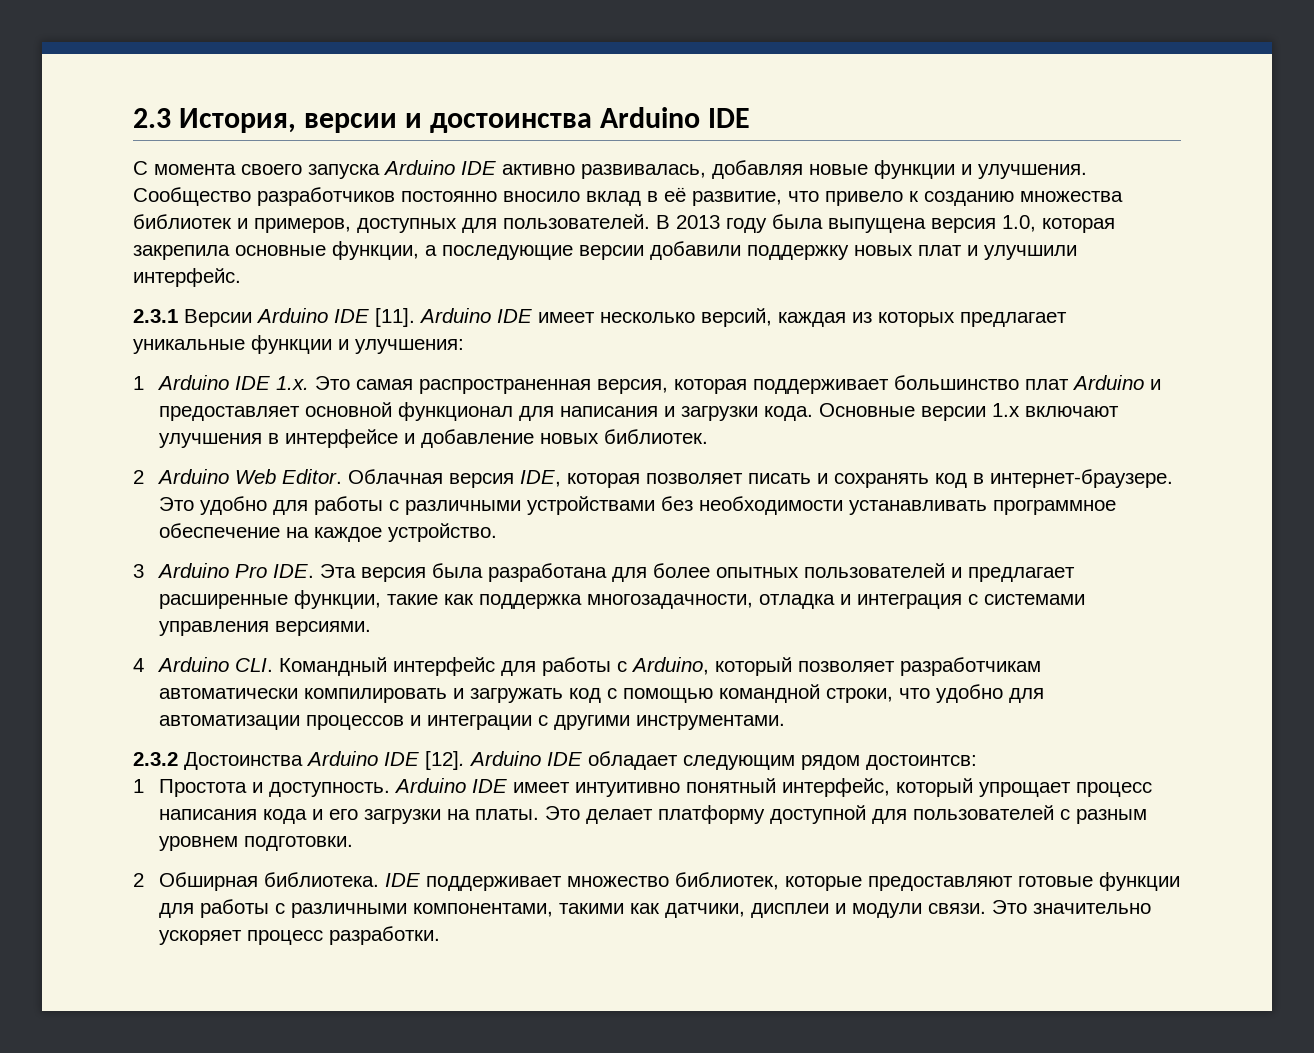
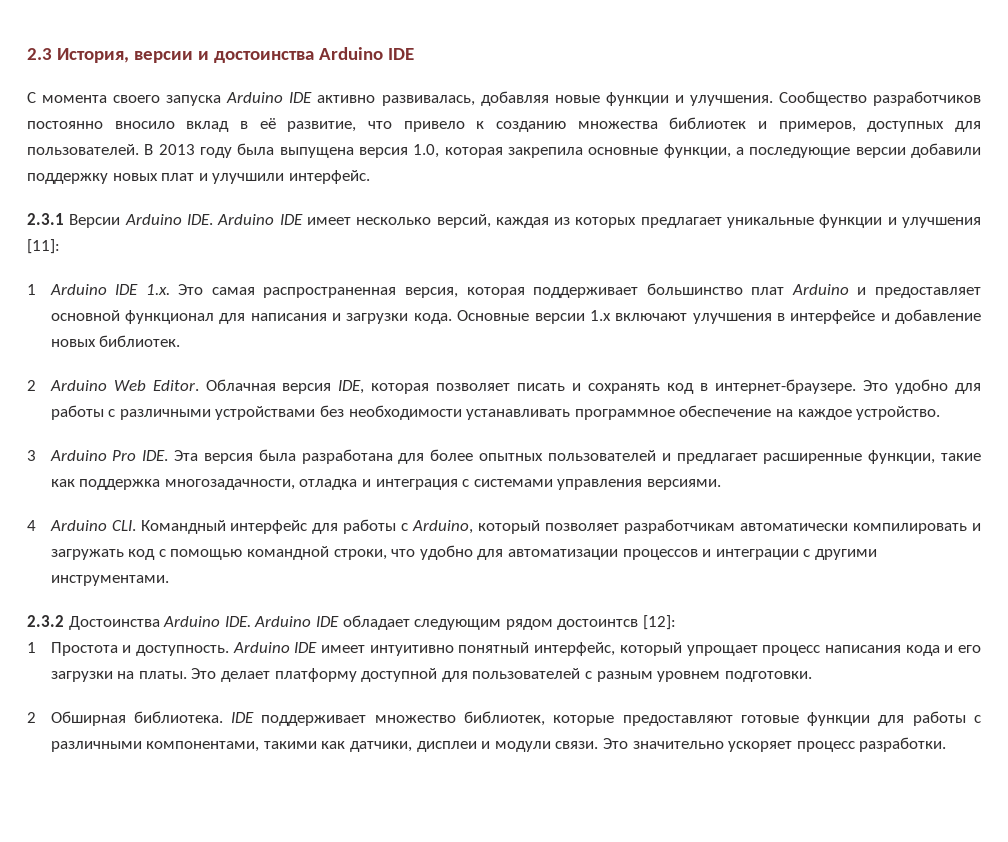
- 2.3.1 Версии Arduino IDE [11]. Arduino IDE имеет несколько версий, каждая из которых предлагает уникальные функции и улучшения:
+ 2.3.1 Версии Arduino IDE. Arduino IDE имеет несколько версий, каждая из которых предлагает уникальные функции и улучшения [11]:
- 2.3.2 Достоинства Arduino IDE [12]. Arduino IDE обладает следующим рядом достоинтсв:
+ 2.3.2 Достоинства Arduino IDE. Arduino IDE обладает следующим рядом достоинтсв [12]:

